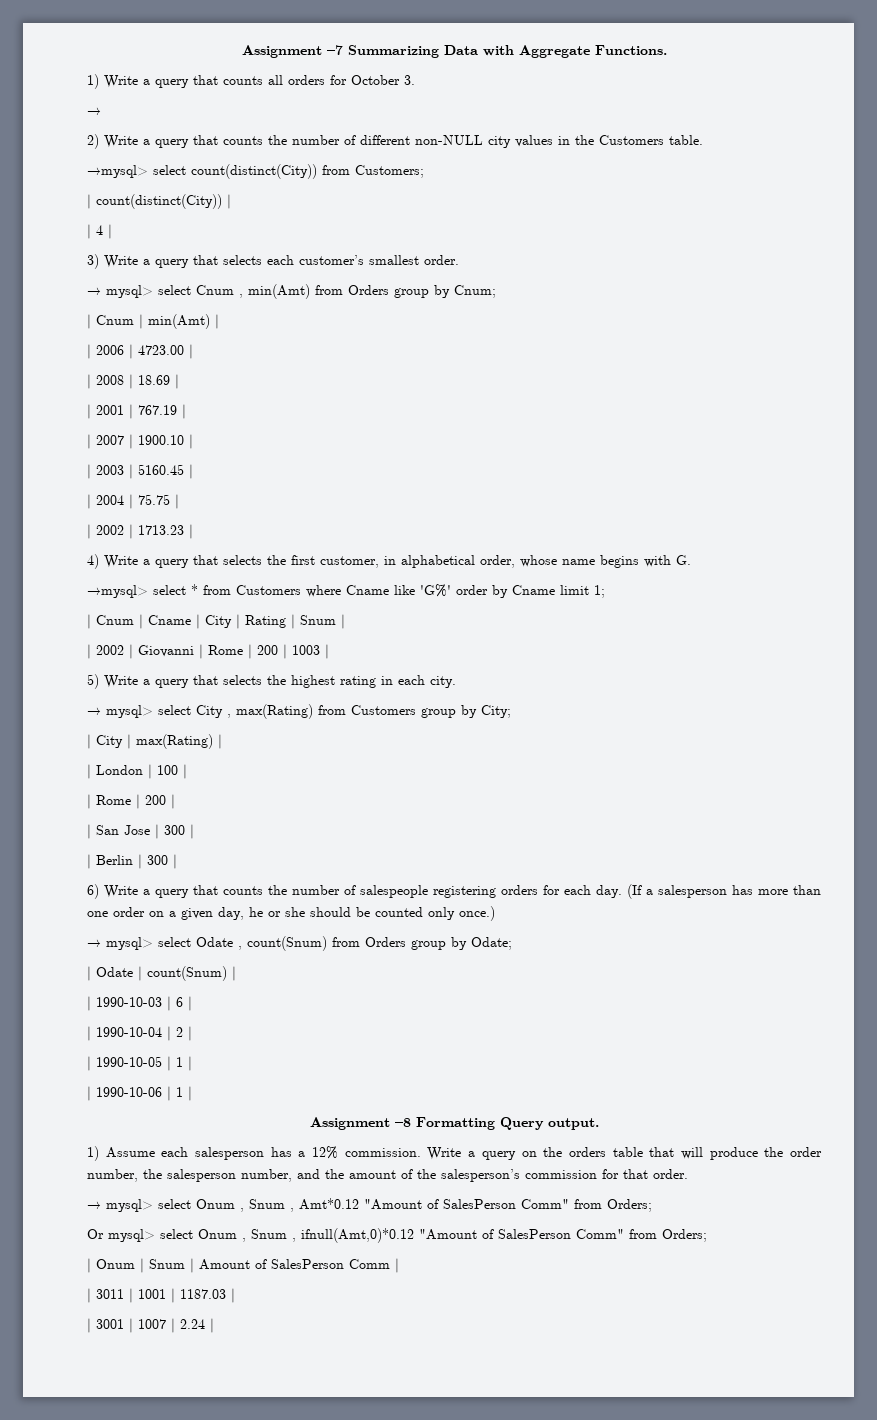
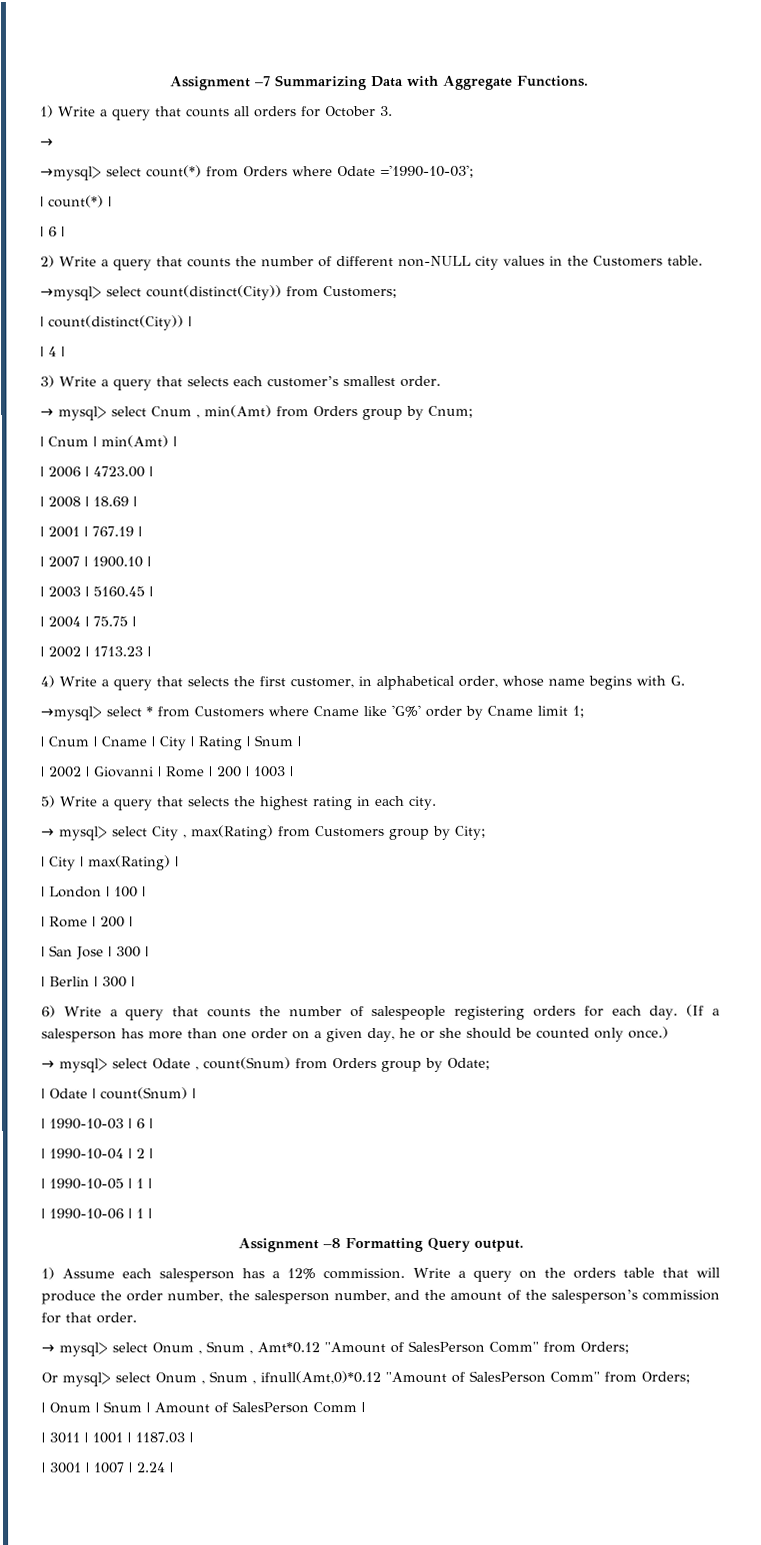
+ →mysql> select count(*) from Orders where Odate ='1990-10-03';
+ | count(*) |
+ | 6 |

